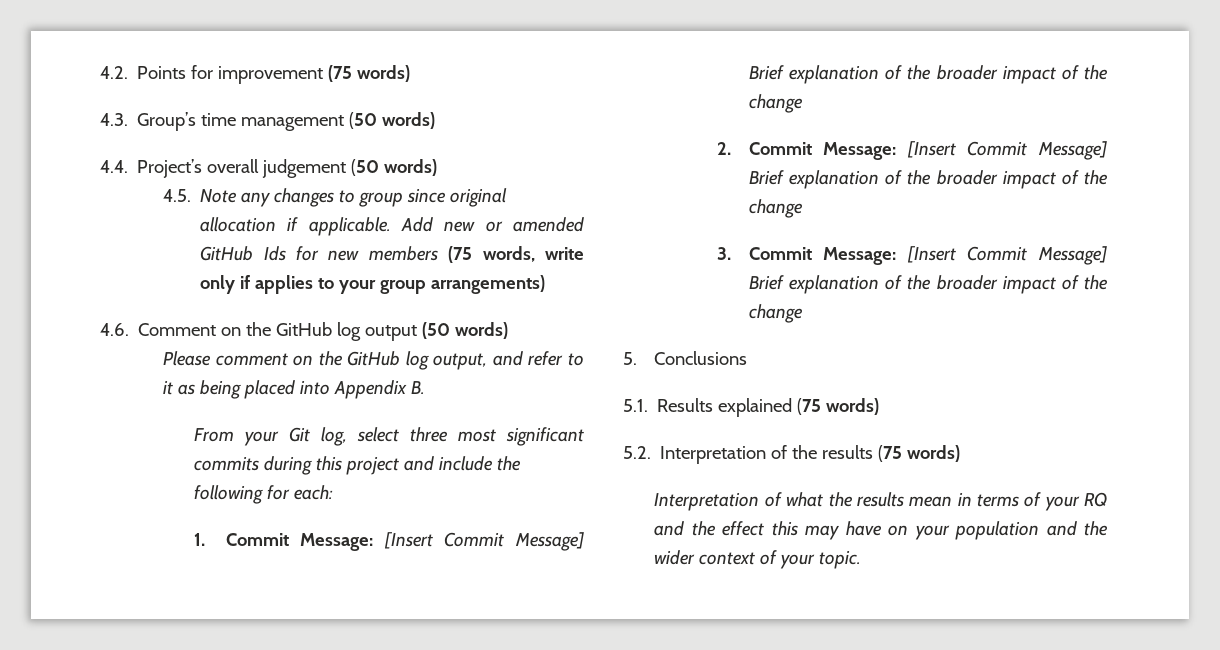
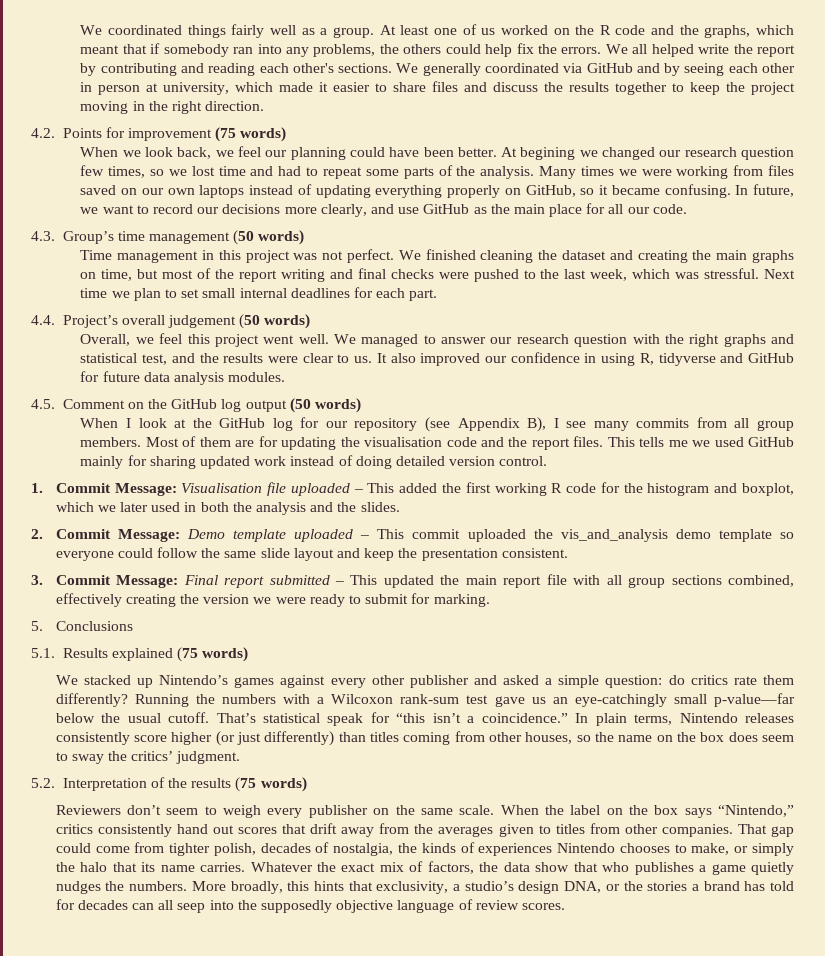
+ We coordinated things fairly well as a group. At least one of us worked on the R code and the graphs, which meant that if somebody ran into any problems, the others could help fix the errors. We all helped write the report by contributing and reading each other's sections. We generally coordinated via GitHub and by seeing each other in person at university, which made it easier to share files and discuss the results together to keep the project moving in the right direction.
+ When we look back, we feel our planning could have been better. At begining we changed our research question few times, so we lost time and had to repeat some parts of the analysis. Many times we were working from files saved on our own laptops instead of updating everything properly on GitHub, so it became confusing. In future, we want to record our decisions more clearly, and use GitHub as the main place for all our code.
+ Time management in this project was not perfect. We finished cleaning the dataset and creating the main graphs on time, but most of the report writing and final checks were pushed to the last week, which was stressful. Next time we plan to set small internal deadlines for each part.
- 4.5. Note any changes to group since original allocation if applicable. Add new or amended GitHub Ids for new members (75 words, write only if applies to your group arrangements)
- 4.6. Comment on the GitHub log output (50 words)
+ Overall, we feel this project went well. We managed to answer our research question with the right graphs and statistical test, and the results were clear to us. It also improved our confidence in using R, tidyverse and GitHub for future data analysis modules.
+ 4.5. Comment on the GitHub log output (50 words)
- Please comment on the GitHub log output, and refer to it as being placed into Appendix B.
- From your Git log, select three most significant commits during this project and include the following for each:
- 1. Commit Message: [Insert Commit Message] Brief explanation of the broader impact of the change
- 2. Commit Message: [Insert Commit Message] Brief explanation of the broader impact of the change
- 3. Commit Message: [Insert Commit Message] Brief explanation of the broader impact of the change
+ When I look at the GitHub log for our repository (see Appendix B), I see many commits from all group members. Most of them are for updating the visualisation code and the report files. This tells me we used GitHub mainly for sharing updated work instead of doing detailed version control.
+ 1. Commit Message: Visualisation file uploaded – This added the first working R code for the histogram and boxplot, which we later used in both the analysis and the slides.
+ 2. Commit Message: Demo template uploaded – This commit uploaded the vis_and_analysis demo template so everyone could follow the same slide layout and keep the presentation consistent.
+ 3. Commit Message: Final report submitted – This updated the main report file with all group sections combined, effectively creating the version we were ready to submit for marking.
+ We stacked up Nintendo’s games against every other publisher and asked a simple question: do critics rate them differently? Running the numbers with a Wilcoxon rank-sum test gave us an eye-catchingly small p-value—far below the usual cutoff. That’s statistical speak for “this isn’t a coincidence.” In plain terms, Nintendo releases consistently score higher (or just differently) than titles coming from other houses, so the name on the box does seem to sway the critics’ judgment.
- Interpretation of what the results mean in terms of your RQ and the effect this may have on your population and the wider context of your topic.
+ Reviewers don’t seem to weigh every publisher on the same scale. When the label on the box says “Nintendo,” critics consistently hand out scores that drift away from the averages given to titles from other companies. That gap could come from tighter polish, decades of nostalgia, the kinds of experiences Nintendo chooses to make, or simply the halo that its name carries. Whatever the exact mix of factors, the data show that who publishes a game quietly nudges the numbers. More broadly, this hints that exclusivity, a studio’s design DNA, or the stories a brand has told for decades can all seep into the supposedly objective language of review scores.

